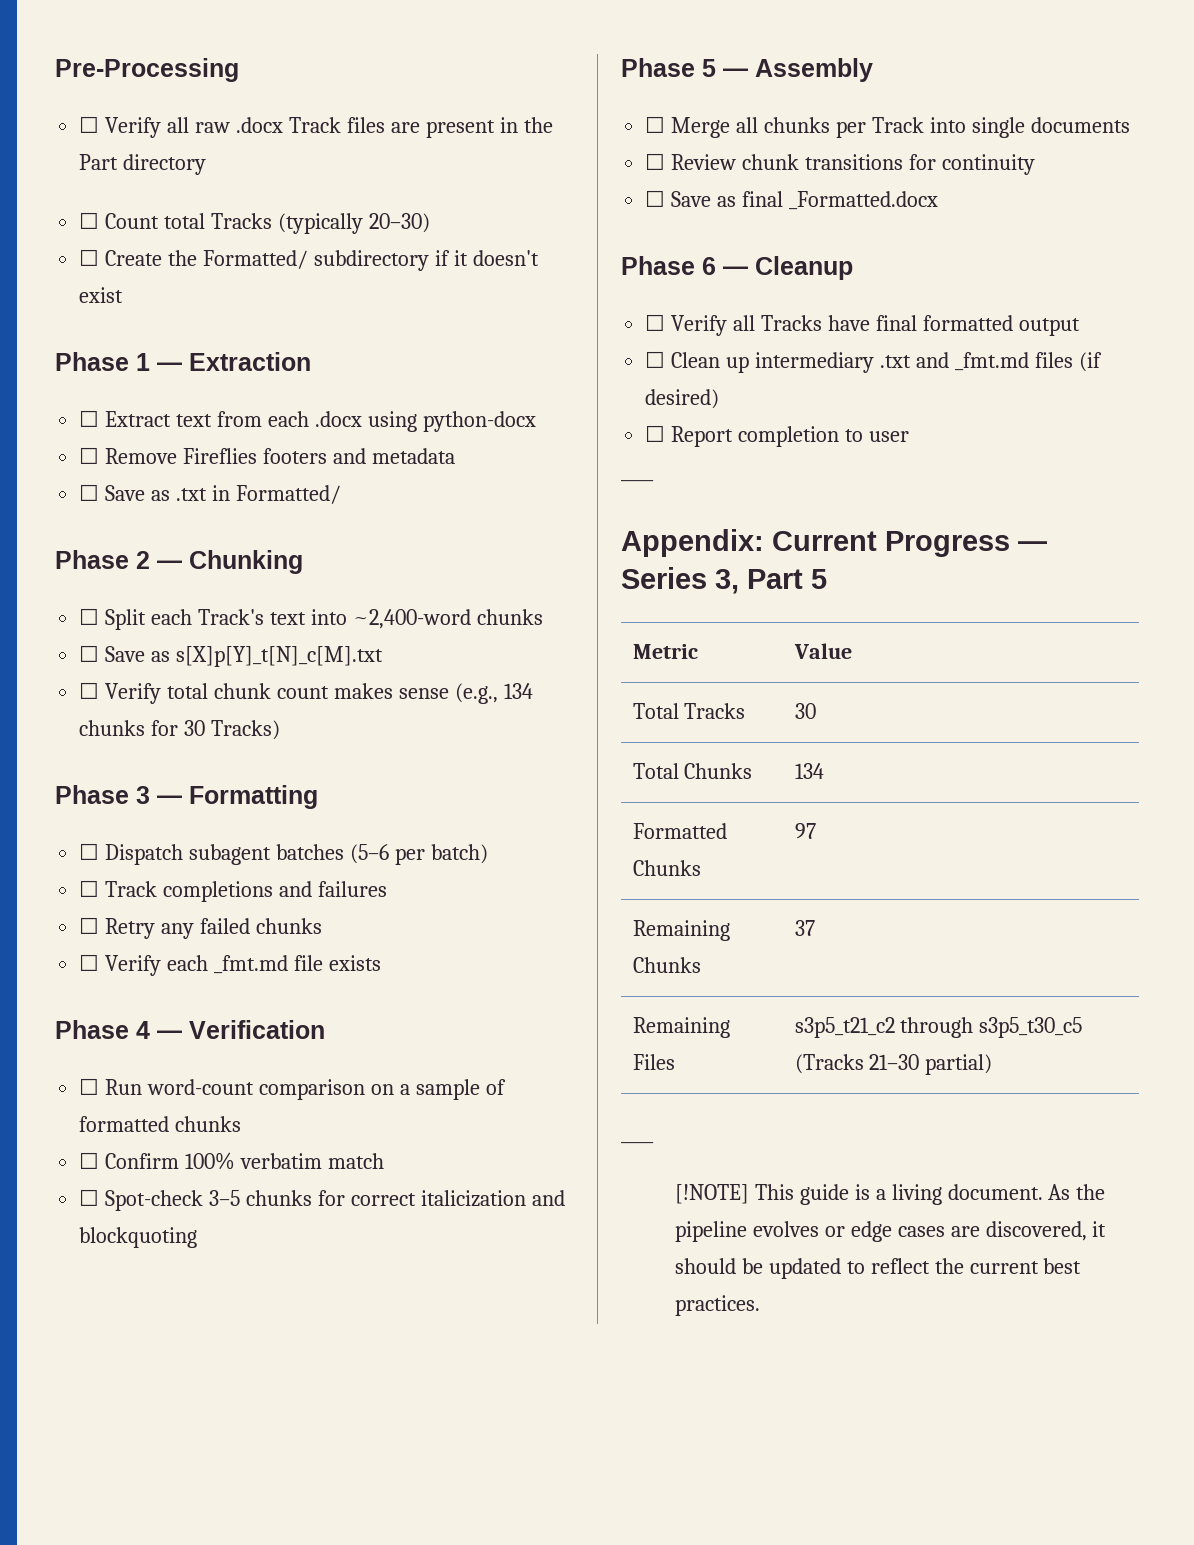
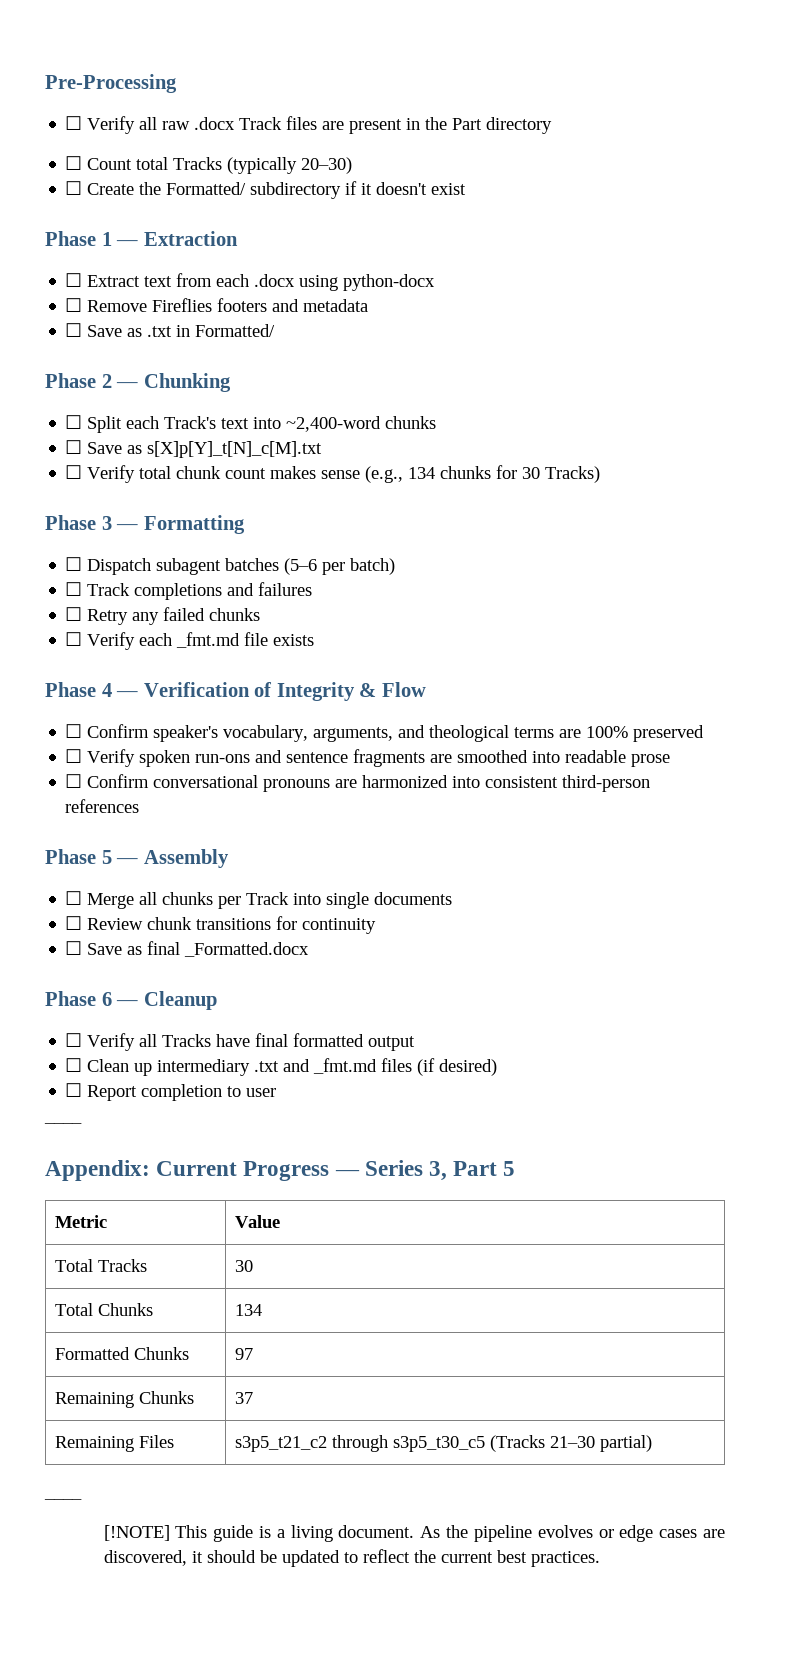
- Phase 4 — Verification
- ☐ Run word-count comparison on a sample of formatted chunks
- ☐ Confirm 100% verbatim match
- ☐ Spot-check 3–5 chunks for correct italicization and blockquoting
+ Phase 4 — Verification of Integrity & Flow
+ ☐ Confirm speaker's vocabulary, arguments, and theological terms are 100% preserved
+ ☐ Verify spoken run-ons and sentence fragments are smoothed into readable prose
+ ☐ Confirm conversational pronouns are harmonized into consistent third-person references

